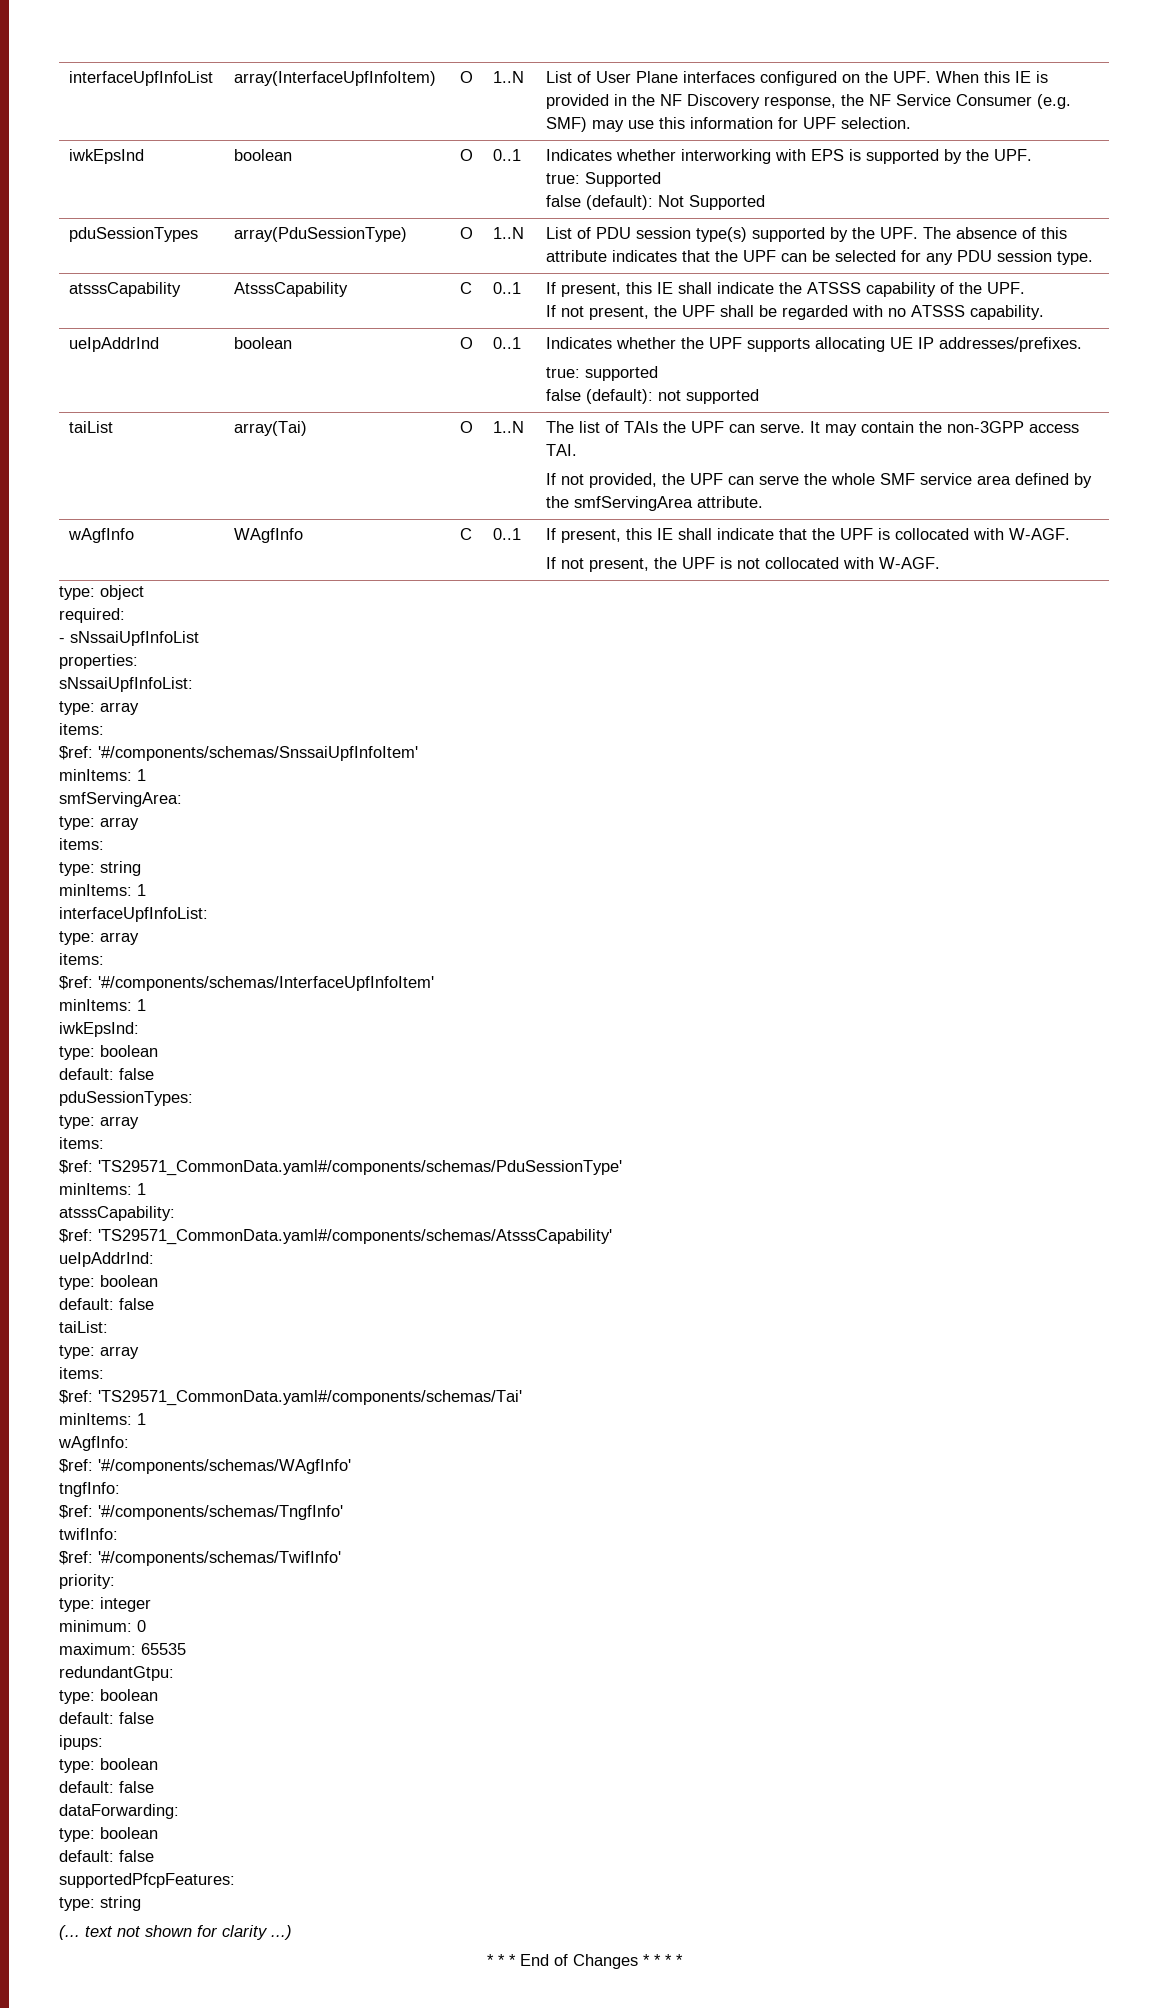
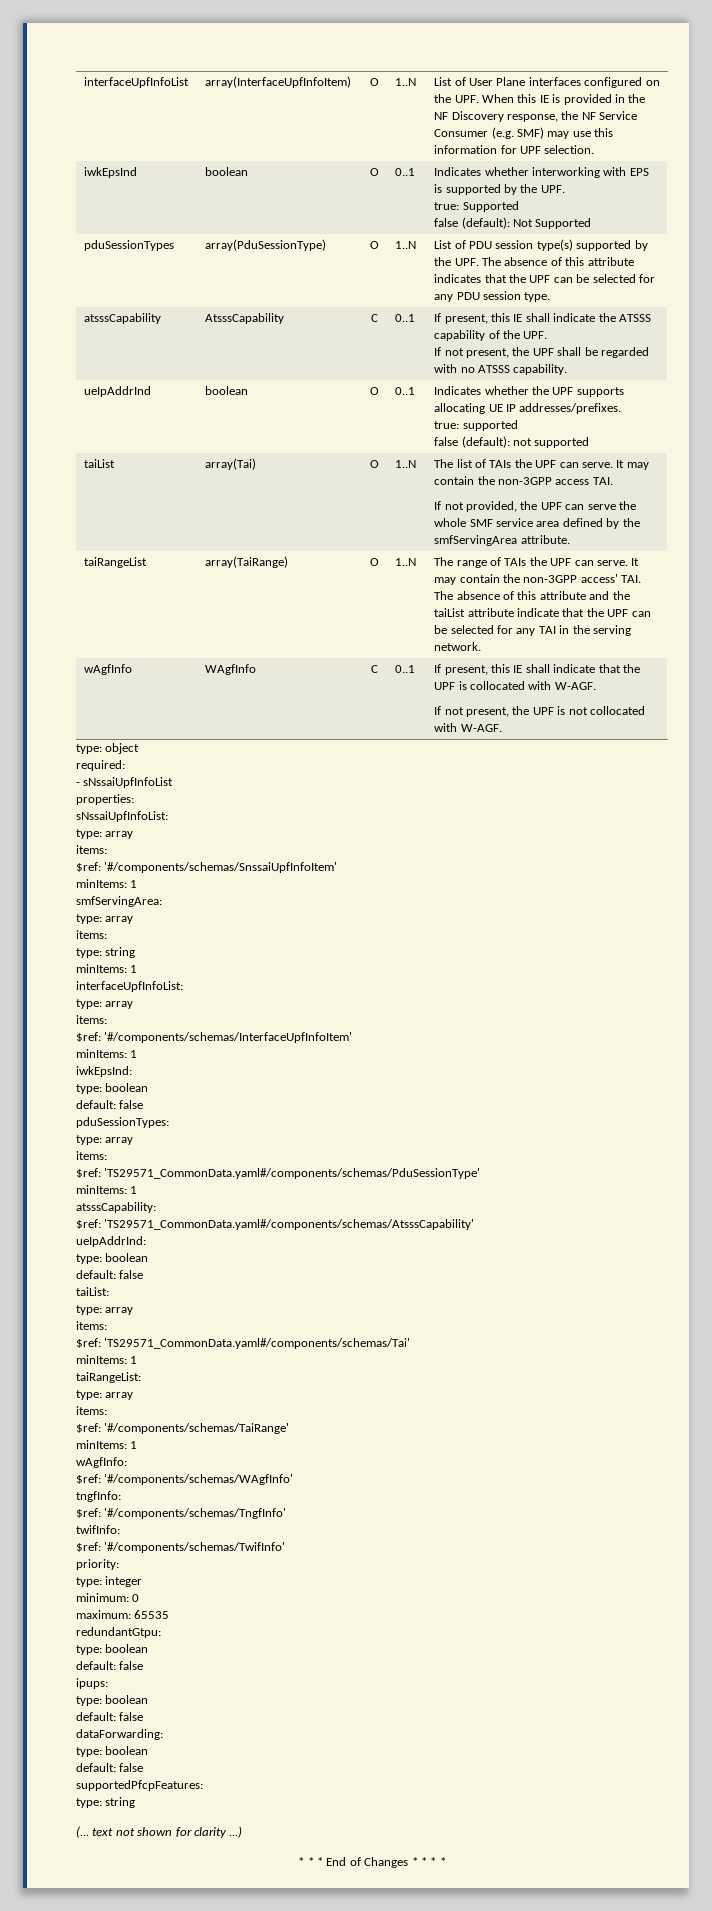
+ taiRangeList | array(TaiRange) | O | 1..N | The range of TAIs the UPF can serve. It may contain the non-3GPP access' TAI. The absence of this attribute and the taiList attribute indicate that the UPF can be selected for any TAI in the serving network.
+ taiRangeList:
+ type: array
+ items:
+ $ref: '#/components/schemas/TaiRange'
+ minItems: 1

